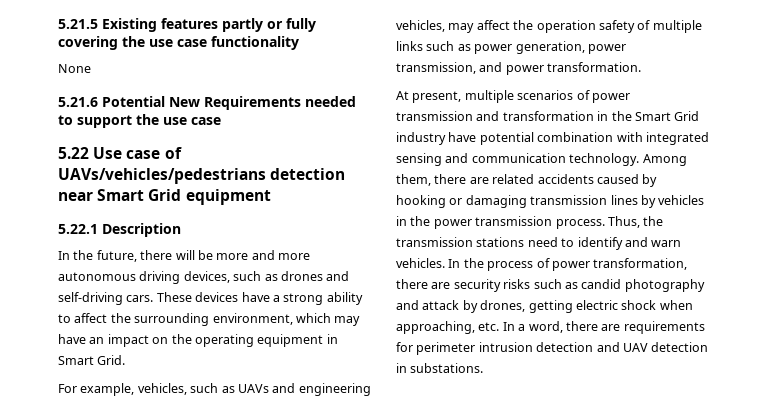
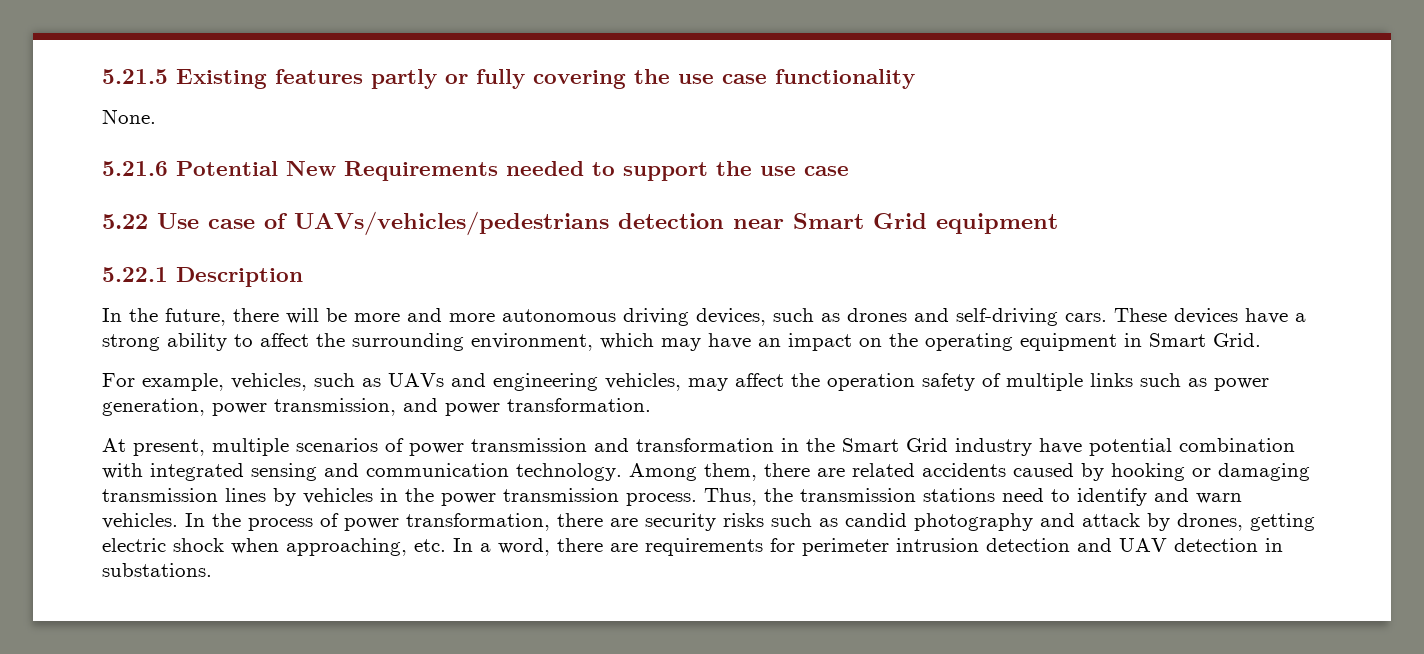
- None
+ None.

